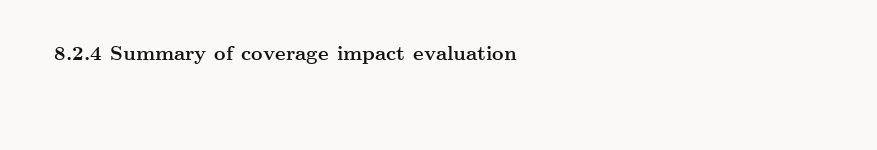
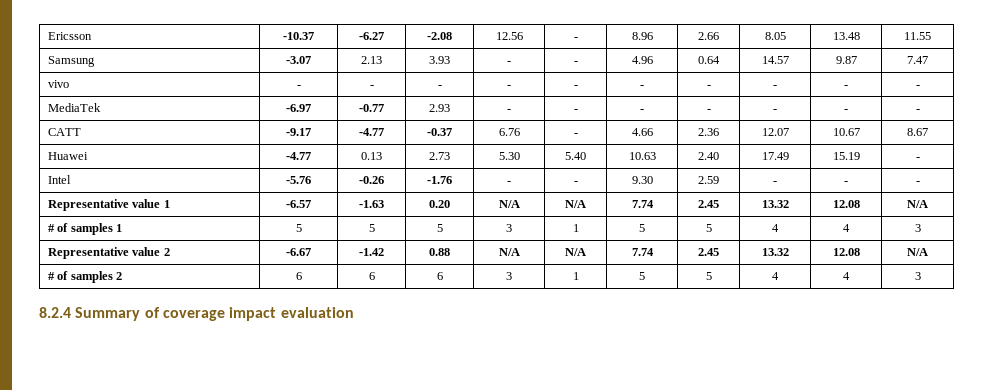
+ Ericsson | -10.37 | -6.27 | -2.08 | 12.56 | - | 8.96 | 2.66 | 8.05 | 13.48 | 11.55
+ Samsung | -3.07 | 2.13 | 3.93 | - | - | 4.96 | 0.64 | 14.57 | 9.87 | 7.47
+ vivo | - | - | - | - | - | - | - | - | - | -
+ MediaTek | -6.97 | -0.77 | 2.93 | - | - | - | - | - | - | -
+ CATT | -9.17 | -4.77 | -0.37 | 6.76 | - | 4.66 | 2.36 | 12.07 | 10.67 | 8.67
+ Huawei | -4.77 | 0.13 | 2.73 | 5.30 | 5.40 | 10.63 | 2.40 | 17.49 | 15.19 | -
+ Intel | -5.76 | -0.26 | -1.76 | - | - | 9.30 | 2.59 | - | - | -
+ Representative value 1 | -6.57 | -1.63 | 0.20 | N/A | N/A | 7.74 | 2.45 | 13.32 | 12.08 | N/A
+ # of samples 1 | 5 | 5 | 5 | 3 | 1 | 5 | 5 | 4 | 4 | 3
+ Representative value 2 | -6.67 | -1.42 | 0.88 | N/A | N/A | 7.74 | 2.45 | 13.32 | 12.08 | N/A
+ # of samples 2 | 6 | 6 | 6 | 3 | 1 | 5 | 5 | 4 | 4 | 3

